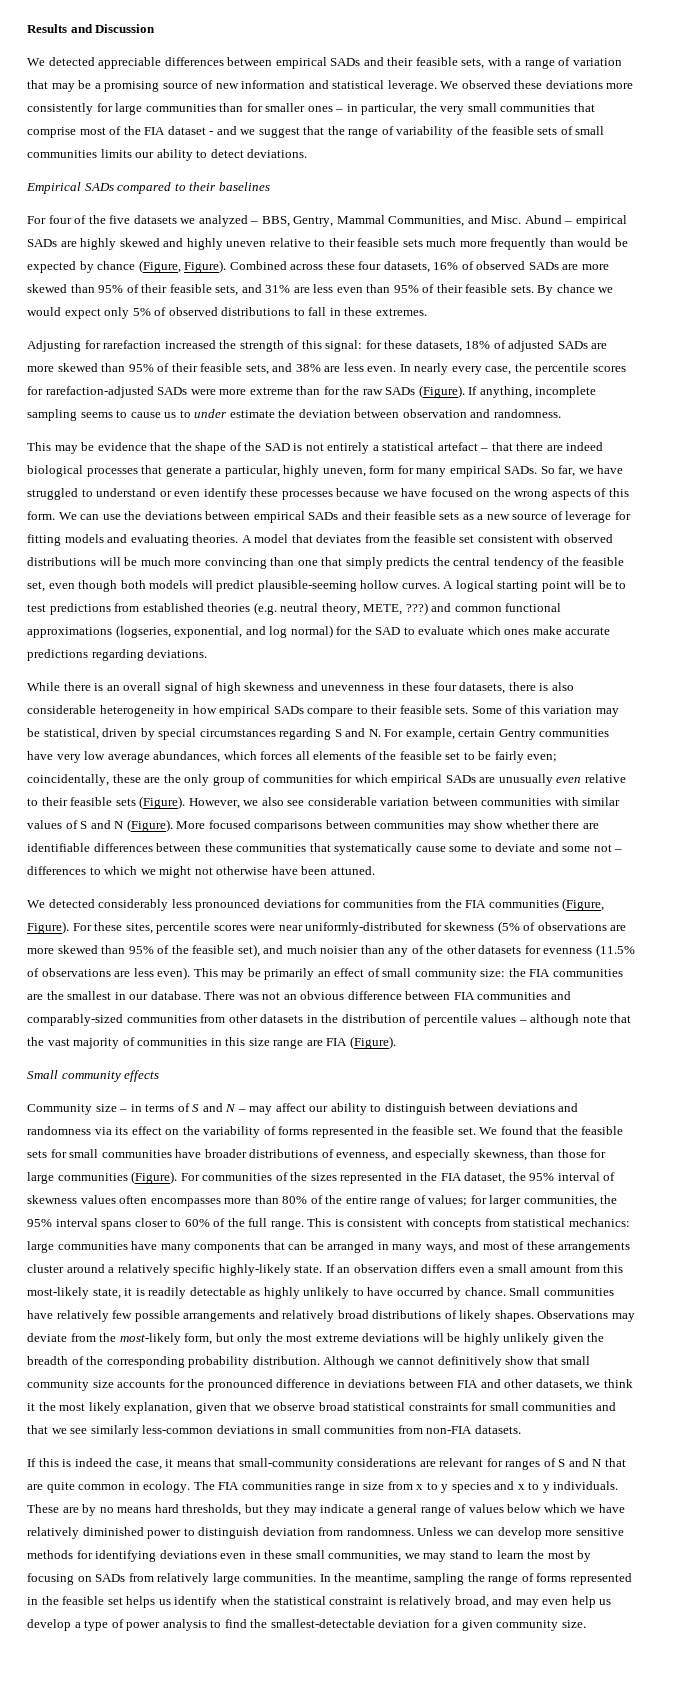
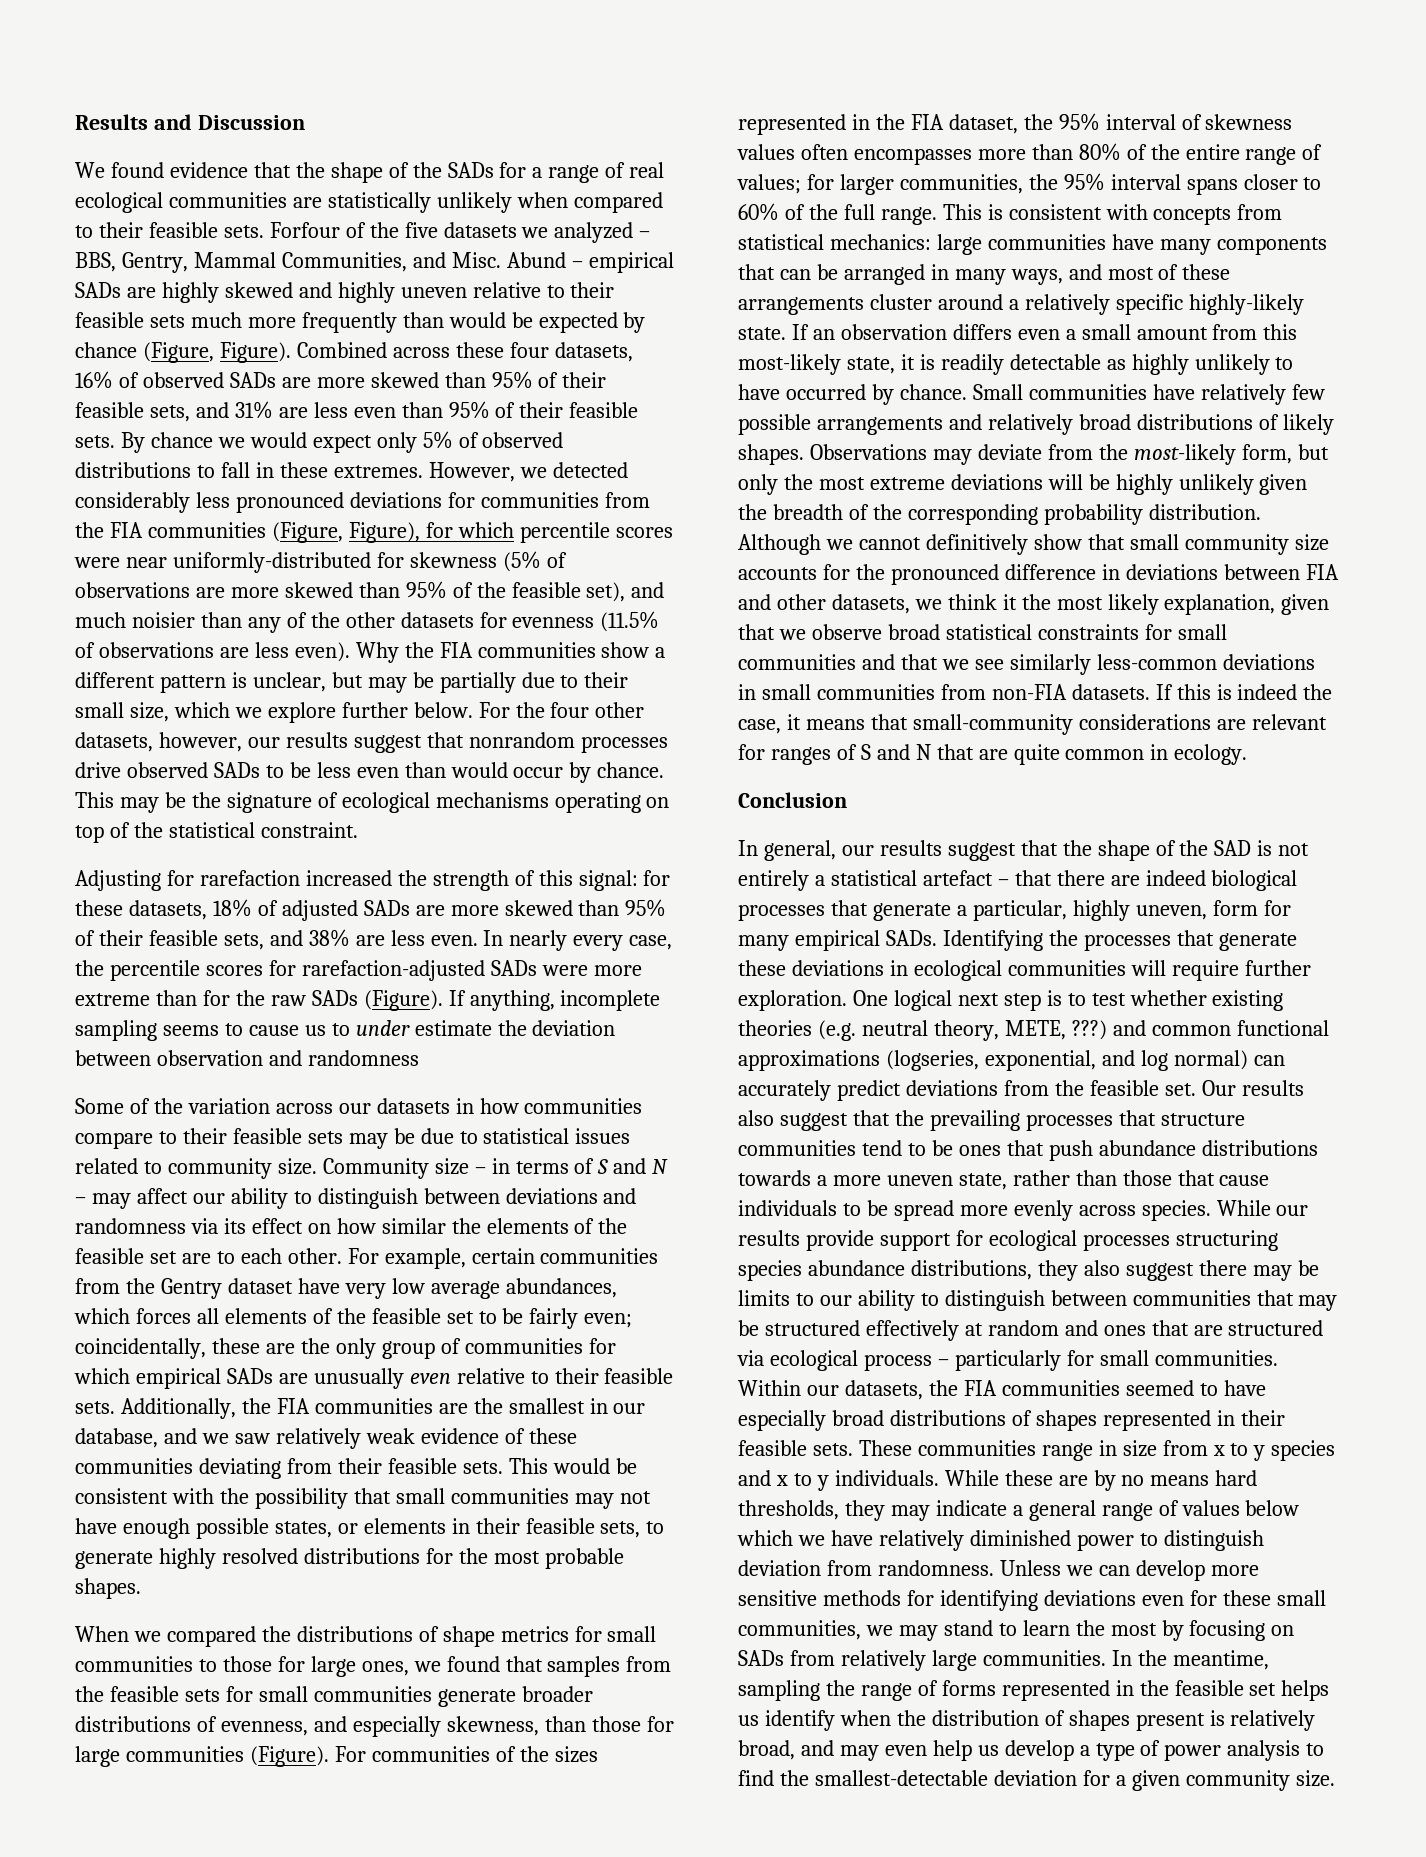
- We detected appreciable differences between empirical SADs and their feasible sets, with a range of variation that may be a promising source of new information and statistical leverage. We observed these deviations more consistently for large communities than for smaller ones – in particular, the very small communities that comprise most of the FIA dataset - and we suggest that the range of variability of the feasible sets of small communities limits our ability to detect deviations.
- Empirical SADs compared to their baselines
- For four of the five datasets we analyzed – BBS, Gentry, Mammal Communities, and Misc.
+ We found evidence that the shape of the SADs for a range of real ecological communities are statistically unlikely when compared to their feasible sets. Forfour of the five datasets we analyzed – BBS, Gentry, Mammal Communities, and Misc.
+ However, we detected considerably less pronounced deviations for communities from the FIA communities (Figure, Figure), for which percentile scores were near uniformly-distributed for skewness (5% of observations are more skewed than 95% of the feasible set), and much noisier than any of the other datasets for evenness (11.5% of observations are less even). Why the FIA communities show a different pattern is unclear, but may be partially due to their small size, which we explore further below. For the four other datasets, however, our results suggest that nonrandom processes drive observed SADs to be less even than would occur by chance. This may be the signature of ecological mechanisms operating on top of the statistical constraint.
- If anything, incomplete sampling seems to cause us to under estimate the deviation between observation and randomness.
- This may be evidence that the shape of the SAD is not entirely a statistical artefact – that there are indeed biological processes that generate a particular, highly uneven, form for many empirical SADs. So far, we have struggled to understand or even identify these processes because we have focused on the wrong aspects of this form. We can use the deviations between empirical SADs and their feasible sets as a new source of leverage for fitting models and evaluating theories. A model that deviates from the feasible set consistent with observed distributions will be much more convincing than one that simply predicts the central tendency of the feasible set, even though both models will predict plausible-seeming hollow curves. A logical starting point will be to test predictions from established theories (e.g. neutral theory, METE, ???) and common functional approximations (logseries, exponential, and log normal) for the SAD to evaluate which ones make accurate predictions regarding deviations.
- While there is an overall signal of high skewness and unevenness in these four datasets, there is also considerable heterogeneity in how empirical SADs compare to their feasible sets. Some of this variation may be statistical, driven by special circumstances regarding S and N. For example, certain Gentry communities have very low average abundances, which forces all elements of the feasible set to be fairly even;
+ If anything, incomplete sampling seems to cause us to under estimate the deviation between observation and randomness
+ Some of the variation across our datasets in how communities compare to their feasible sets may be due to statistical issues related to community size. Community size – in terms of S and N – may affect our ability to distinguish between deviations and randomness via its effect on how similar the elements of the feasible set are to each other. For example, certain communities from the Gentry dataset have very low average abundances, which forces all elements of the feasible set to be fairly even;
- coincidentally, these are the only group of communities for which empirical SADs are unusually even relative to their feasible sets (Figure). However, we also see considerable variation between communities with similar values of S and N (Figure). More focused comparisons between communities may show whether there are identifiable differences between these communities that systematically cause some to deviate and some not – differences to which we might not otherwise have been attuned.
- We detected considerably less pronounced deviations for communities from the FIA communities (Figure, Figure). For these sites, percentile scores were near uniformly-distributed for skewness (5% of observations are more skewed than 95% of the feasible set), and much noisier than any of the other datasets for evenness (11.5% of observations are less even). This may be primarily an effect of small community size: the FIA communities are the smallest in our database. There was not an obvious difference between FIA communities and comparably-sized communities from other datasets in the distribution of percentile values – although note that the vast majority of communities in this size range are FIA (Figure).
- Small community effects
- Community size – in terms of S and N – may affect our ability to distinguish between deviations and randomness via its effect on the variability of forms represented in the feasible set. We found that the feasible sets for small communities have broader distributions of evenness, and especially skewness, than those for large communities (Figure).
+ coincidentally, these are the only group of communities for which empirical SADs are unusually even relative to their feasible sets. Additionally, the FIA communities are the smallest in our database, and we saw relatively weak evidence of these communities deviating from their feasible sets. This would be consistent with the possibility that small communities may not have enough possible states, or elements in their feasible sets, to generate highly resolved distributions for the most probable shapes.
+ When we compared the distributions of shape metrics for small communities to those for large ones, we found that samples from the feasible sets for small communities generate broader distributions of evenness, and especially skewness, than those for large communities (Figure).
- Although we cannot definitively show that small community size accounts for the pronounced difference in deviations between FIA and other datasets, we think it the most likely explanation, given that we observe broad statistical constraints for small communities and that we see similarly less-common deviations in small communities from non-FIA datasets.
- If this is indeed the case, it means that small-community considerations are relevant for ranges of S and N that are quite common in ecology. The FIA communities range in size from x to y species and x to y individuals.
+ Although we cannot definitively show that small community size accounts for the pronounced difference in deviations between FIA and other datasets, we think it the most likely explanation, given that we observe broad statistical constraints for small communities and that we see similarly less-common deviations in small communities from non-FIA datasets. If this is indeed the case, it means that small-community considerations are relevant for ranges of S and N that are quite common in ecology.
+ Conclusion
+ In general, our results suggest that the shape of the SAD is not entirely a statistical artefact – that there are indeed biological processes that generate a particular, highly uneven, form for many empirical SADs. Identifying the processes that generate these deviations in ecological communities will require further exploration. One logical next step is to test whether existing theories (e.g. neutral theory, METE, ???) and common functional approximations (logseries, exponential, and log normal) can accurately predict deviations from the feasible set. Our results also suggest that the prevailing processes that structure communities tend to be ones that push abundance distributions towards a more uneven state, rather than those that cause individuals to be spread more evenly across species. While our results provide support for ecological processes structuring species abundance distributions, they also suggest there may be limits to our ability to distinguish between communities that may be structured effectively at random and ones that are structured via ecological process – particularly for small communities. Within our datasets, the FIA communities seemed to have especially broad distributions of shapes represented in their feasible sets. These communities range in size from x to y species and x to y individuals.
- These are by no means hard thresholds, but they may indicate a general range of values below which we have relatively diminished power to distinguish deviation from randomness.
+ While these are by no means hard thresholds, they may indicate a general range of values below which we have relatively diminished power to distinguish deviation from randomness.
- Unless we can develop more sensitive methods for identifying deviations even in these small communities, we may stand to learn the most by focusing on SADs from relatively large communities.
+ Unless we can develop more sensitive methods for identifying deviations even for these small communities, we may stand to learn the most by focusing on SADs from relatively large communities.
- In the meantime, sampling the range of forms represented in the feasible set helps us identify when the statistical constraint is relatively broad, and may even help us develop a type of power analysis to find the smallest-detectable deviation for a given community size.
+ In the meantime, sampling the range of forms represented in the feasible set helps us identify when the distribution of shapes present is relatively broad, and may even help us develop a type of power analysis to find the smallest-detectable deviation for a given community size.

